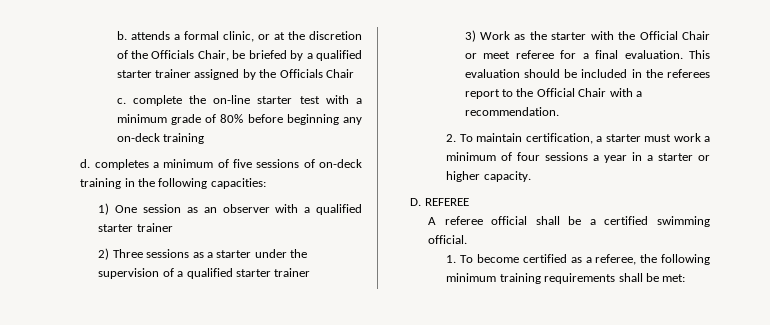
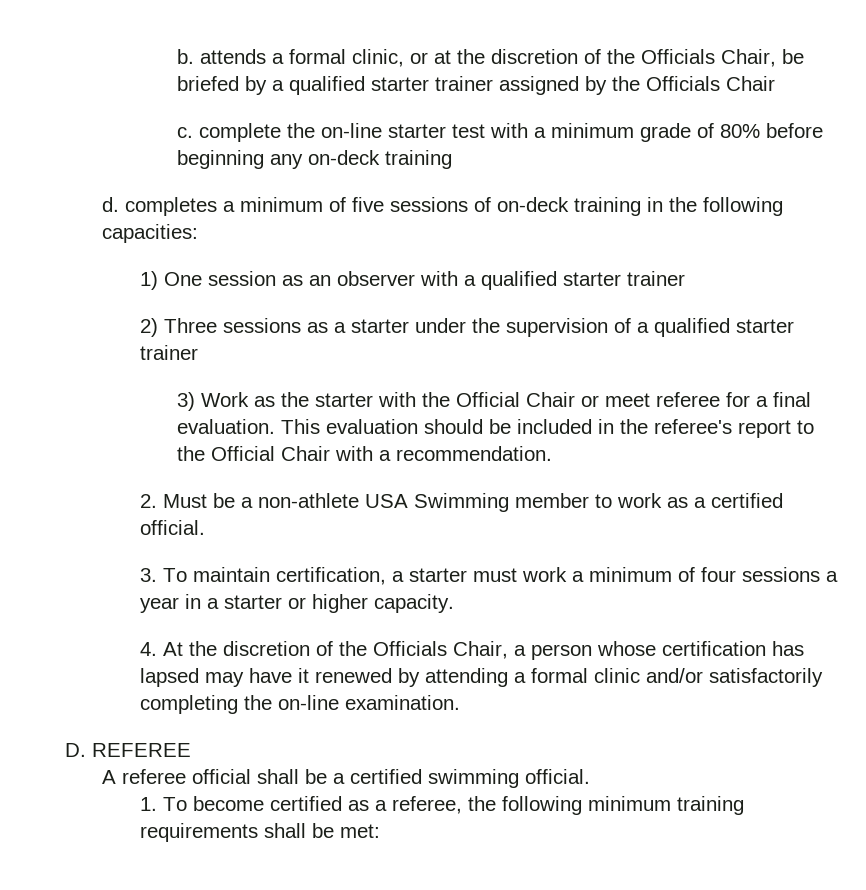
- This evaluation should be included in the referees report to the Official Chair with a recommendation.
+ This evaluation should be included in the referee's report to the Official Chair with a recommendation.
- 2. To maintain certification, a starter must work a minimum of four sessions a year in a starter or higher capacity.
+ 2. Must be a non-athlete USA Swimming member to work as a certified official.
+ 3. To maintain certification, a starter must work a minimum of four sessions a year in a starter or higher capacity.
+ 4. At the discretion of the Officials Chair, a person whose certification has lapsed may have it renewed by attending a formal clinic and/or satisfactorily completing the on-line examination.

